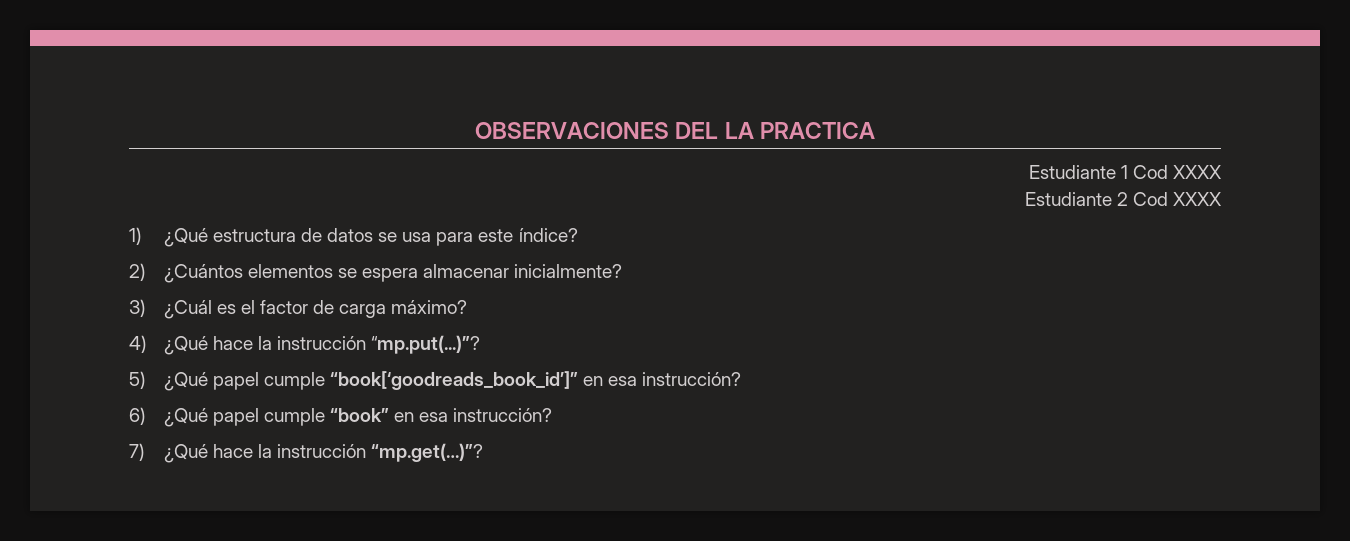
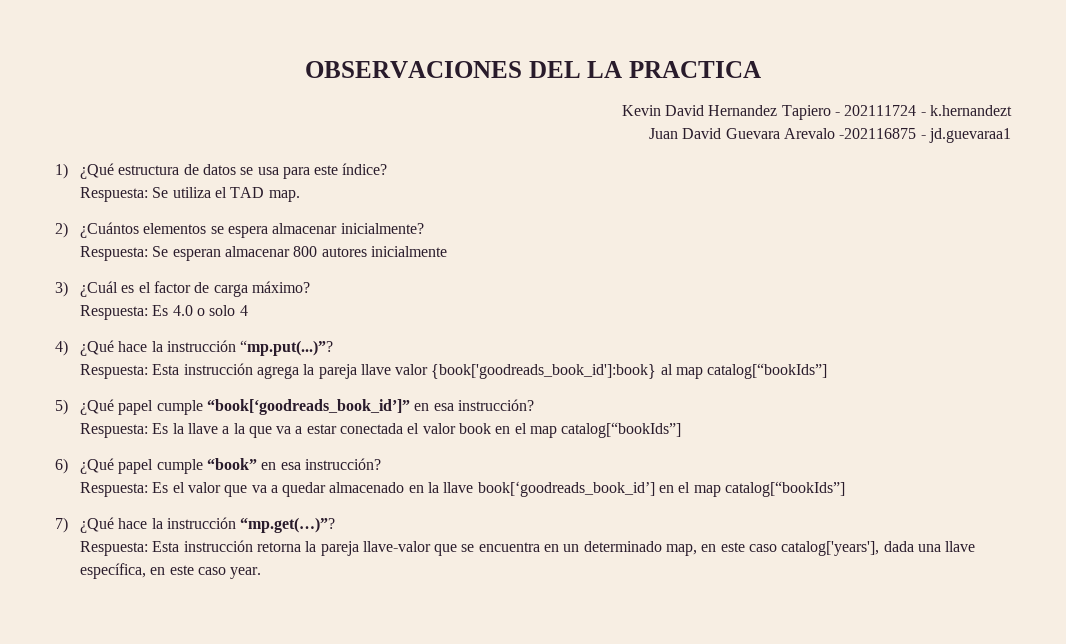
- Estudiante 1 Cod XXXX
- Estudiante 2 Cod XXXX
+ Kevin David Hernandez Tapiero - 202111724 - k.hernandezt
+ Juan David Guevara Arevalo -202116875 - jd.guevaraa1
+ Respuesta: Se utiliza el TAD map.
+ Respuesta: Se esperan almacenar 800 autores inicialmente
+ Respuesta: Es 4.0 o solo 4
+ Respuesta: Esta instrucción agrega la pareja llave valor {book['goodreads_book_id']:book} al map catalog[“bookIds”]
+ Respuesta: Es la llave a la que va a estar conectada el valor book en el map catalog[“bookIds”]
+ Respuesta: Es el valor que va a quedar almacenado en la llave book[‘goodreads_book_id’] en el map catalog[“bookIds”]
+ Respuesta: Esta instrucción retorna la pareja llave-valor que se encuentra en un determinado map, en este caso catalog['years'], dada una llave específica, en este caso year.

